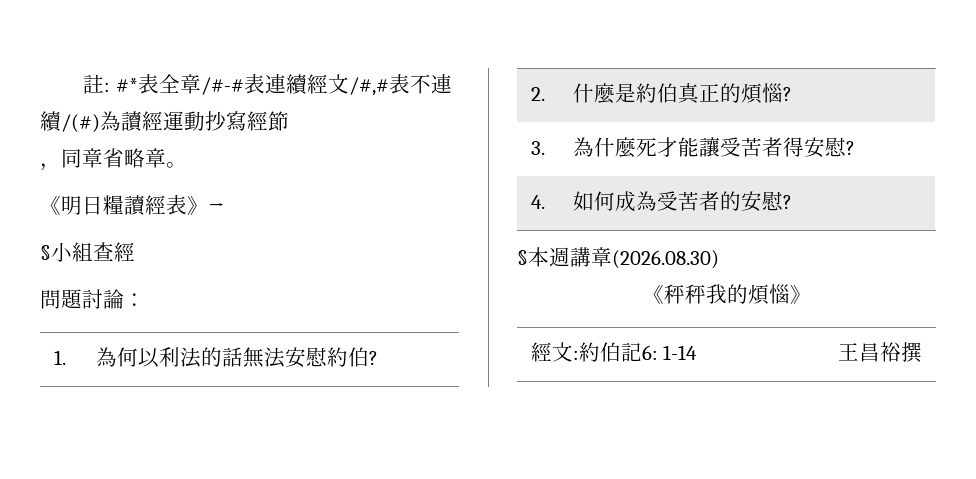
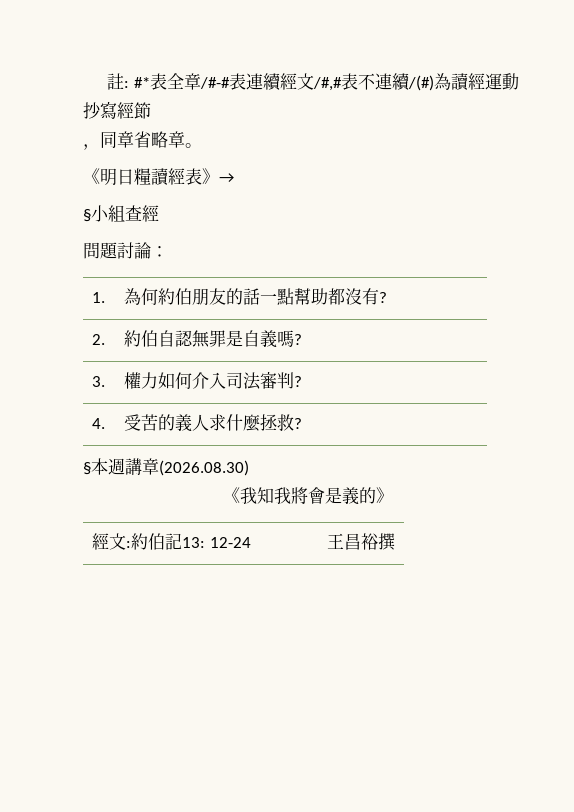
- 1. | 為何以利法的話無法安慰約伯?
- 2. | 什麼是約伯真正的煩惱?
- 3. | 為什麼死才能讓受苦者得安慰?
- 4. | 如何成為受苦者的安慰?
+ 1. | 為何約伯朋友的話一點幫助都沒有?
+ 2. | 約伯自認無罪是自義嗎?
+ 3. | 權力如何介入司法審判?
+ 4. | 受苦的義人求什麼拯救?
- 《秤秤我的煩惱》
+ 《我知我將會是義的》
- 經文:約伯記6: 1-14 | 王昌裕撰
+ 經文:約伯記13: 12-24 | 王昌裕撰

